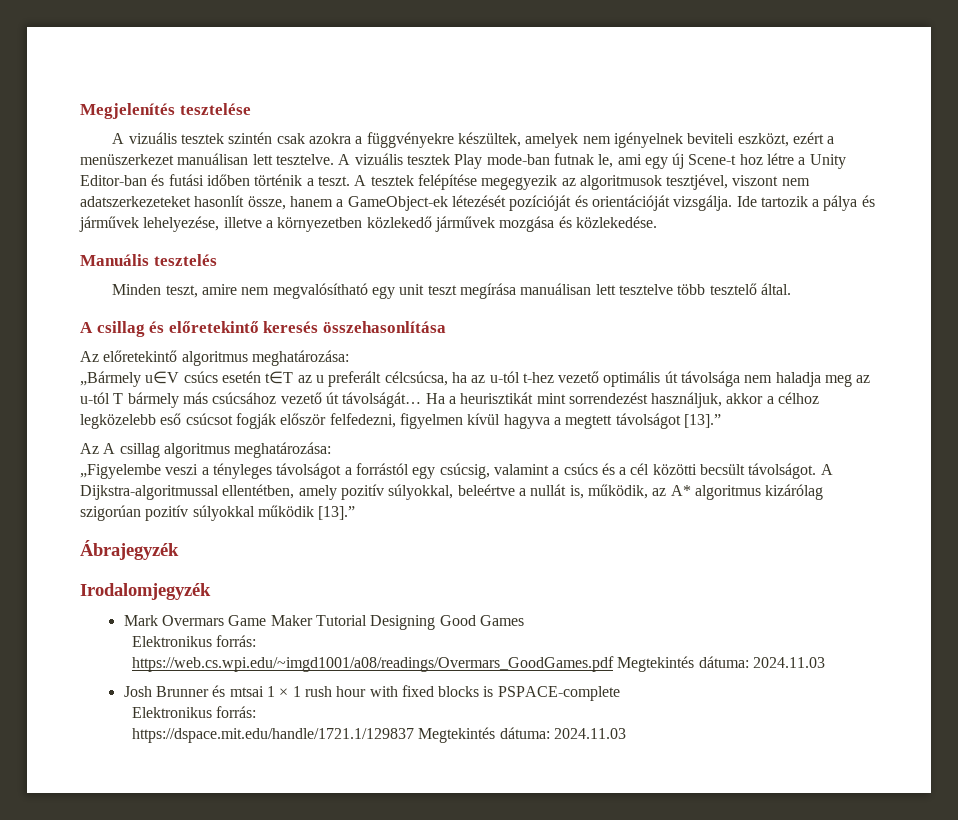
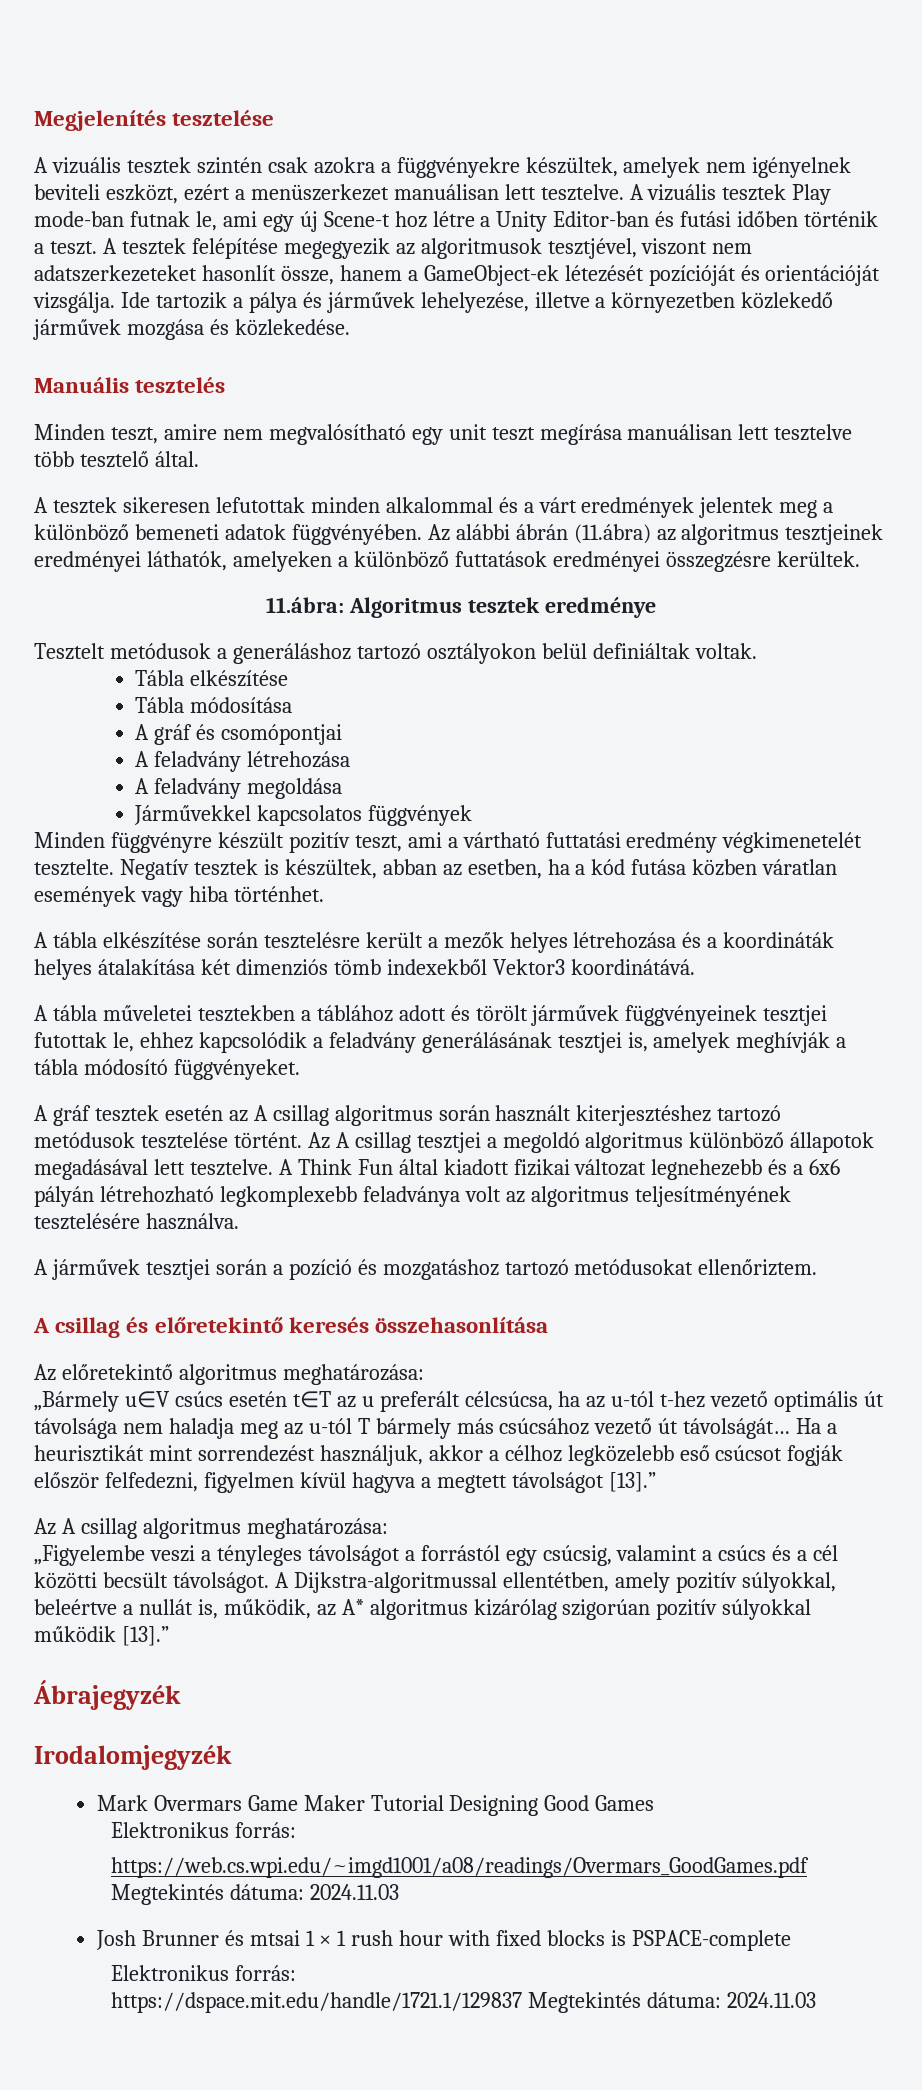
+ A tesztek sikeresen lefutottak minden alkalommal és a várt eredmények jelentek meg a különböző bemeneti adatok függvényében. Az alábbi ábrán (11.ábra) az algoritmus tesztjeinek eredményei láthatók, amelyeken a különböző futtatások eredményei összegzésre kerültek.
+ 11.ábra: Algoritmus tesztek eredménye
+ Tesztelt metódusok a generáláshoz tartozó osztályokon belül definiáltak voltak.
+ Tábla elkészítése
+ Tábla módosítása
+ A gráf és csomópontjai
+ A feladvány létrehozása
+ A feladvány megoldása
+ Járművekkel kapcsolatos függvények
+ Minden függvényre készült pozitív teszt, ami a vártható futtatási eredmény végkimenetelét tesztelte. Negatív tesztek is készültek, abban az esetben, ha a kód futása közben váratlan események vagy hiba történhet.
+ A tábla elkészítése során tesztelésre került a mezők helyes létrehozása és a koordináták helyes átalakítása két dimenziós tömb indexekből Vektor3 koordinátává.
+ A tábla műveletei tesztekben a táblához adott és törölt járművek függvényeinek tesztjei futottak le, ehhez kapcsolódik a feladvány generálásának tesztjei is, amelyek meghívják a tábla módosító függvényeket.
+ A gráf tesztek esetén az A csillag algoritmus során használt kiterjesztéshez tartozó metódusok tesztelése történt. Az A csillag tesztjei a megoldó algoritmus különböző állapotok megadásával lett tesztelve. A Think Fun által kiadott fizikai változat legnehezebb és a 6x6 pályán létrehozható legkomplexebb feladványa volt az algoritmus teljesítményének tesztelésére használva.
+ A járművek tesztjei során a pozíció és mozgatáshoz tartozó metódusokat ellenőriztem.

